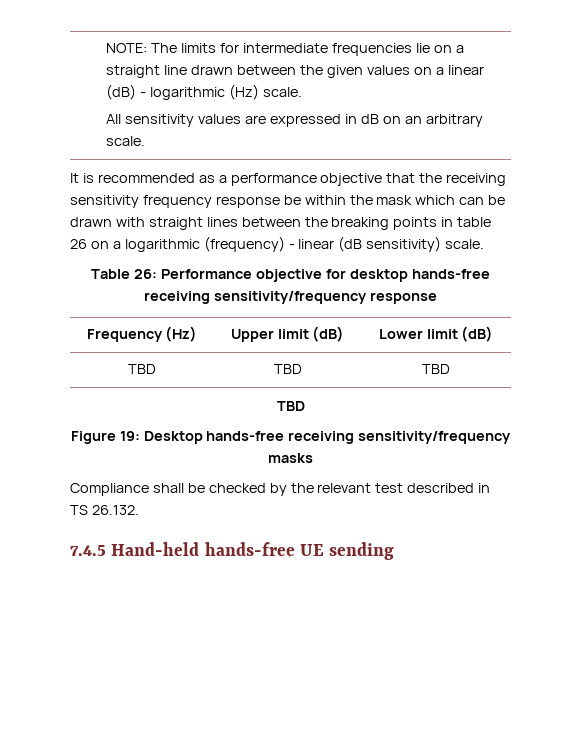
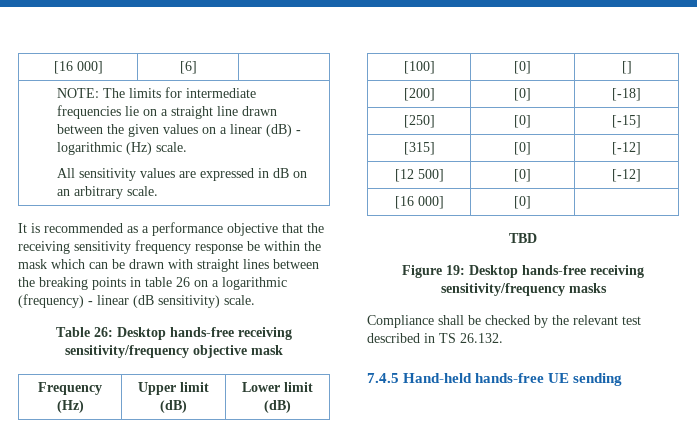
+ [16 000] | [6] |
- Table 26: Performance objective for desktop hands-free receiving sensitivity/frequency response
+ Table 26: Desktop hands-free receiving sensitivity/frequency objective mask
- TBD | TBD | TBD
+ [100] | [0] | []
+ [200] | [0] | [-18]
+ [250] | [0] | [-15]
+ [315] | [0] | [-12]
+ [12 500] | [0] | [-12]
+ [16 000] | [0] |

